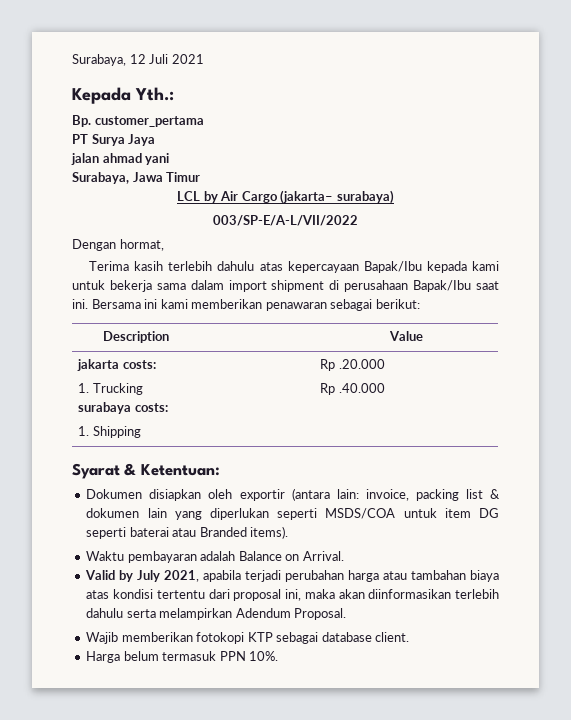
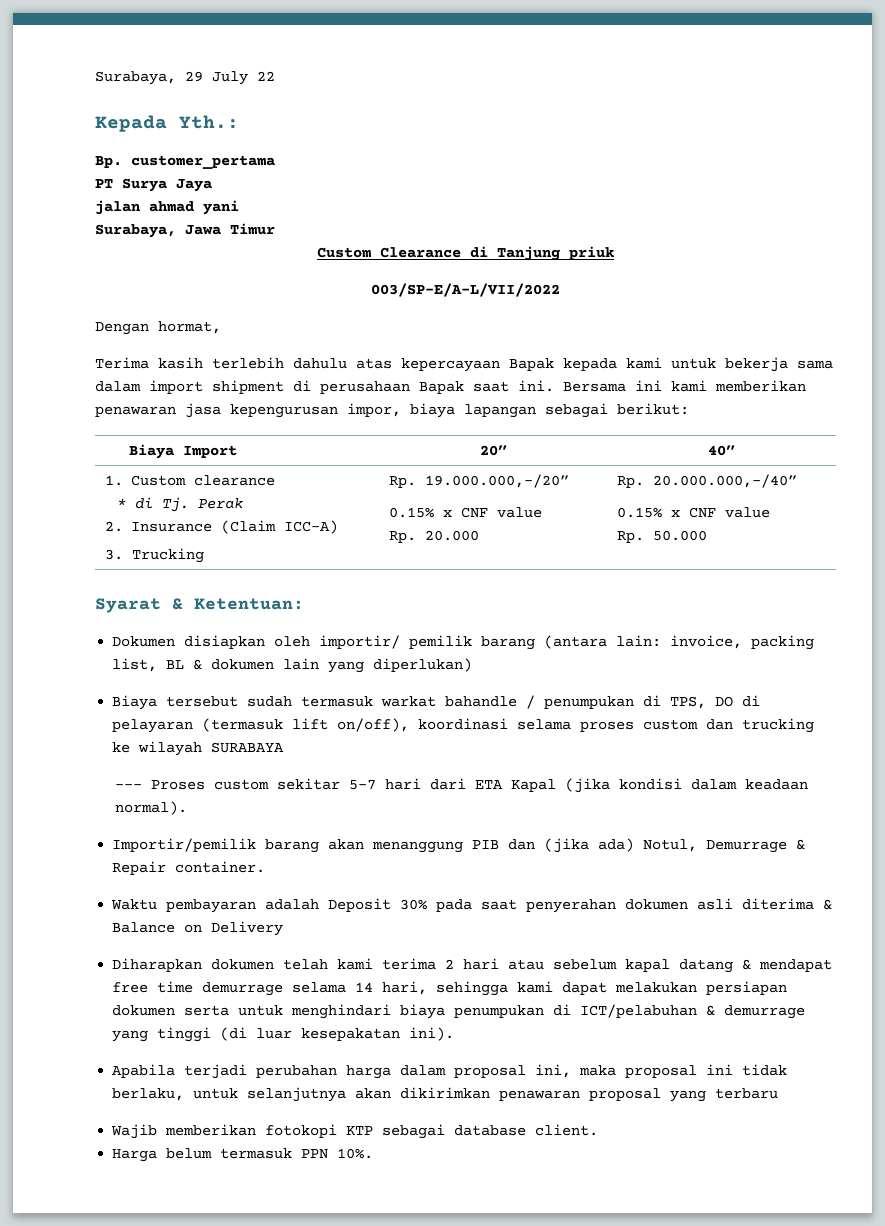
- Surabaya, 12 Juli 2021
+ Surabaya, 29 July 22
- LCL by Air Cargo (jakarta– surabaya)
+ Custom Clearance di Tanjung priuk
- Terima kasih terlebih dahulu atas kepercayaan Bapak/Ibu kepada kami untuk bekerja sama dalam import shipment di perusahaan Bapak/Ibu saat ini.
+ Terima kasih terlebih dahulu atas kepercayaan Bapak kepada kami untuk bekerja sama dalam import shipment di perusahaan Bapak saat ini.
- Bersama ini kami memberikan penawaran sebagai berikut:
- Description | Value
- jakarta costs:
- 1. Trucking
- surabaya costs:
- 1. Shipping | Rp .20.000
- Rp .40.000
+ Bersama ini kami memberikan penawaran jasa kepengurusan impor, biaya lapangan sebagai berikut:
+ Biaya Import | 20” | 40”
+ 1. Custom clearance
+ * di Tj. Perak
+ 2. Insurance (Claim ICC-A)
+ 3. Trucking | Rp. 19.000.000,-/20”
+ 0.15% x CNF value
+ Rp. 20.000 | Rp. 20.000.000,-/40”
+ 0.15% x CNF value
+ Rp. 50.000
- Dokumen disiapkan oleh exportir (antara lain: invoice, packing list & dokumen lain yang diperlukan seperti MSDS/COA untuk item DG seperti baterai atau Branded items).
- Waktu pembayaran adalah Balance on Arrival.
- Valid by July 2021, apabila terjadi perubahan harga atau tambahan biaya atas kondisi tertentu dari proposal ini, maka akan diinformasikan terlebih dahulu serta melampirkan Adendum Proposal.
+ Dokumen disiapkan oleh importir/ pemilik barang (antara lain: invoice, packing list, BL & dokumen lain yang diperlukan)
+ Biaya tersebut sudah termasuk warkat bahandle / penumpukan di TPS, DO di pelayaran (termasuk lift on/off), koordinasi selama proses custom dan trucking ke wilayah SURABAYA
+ --- Proses custom sekitar 5-7 hari dari ETA Kapal (jika kondisi dalam keadaan normal).
+ Importir/pemilik barang akan menanggung PIB dan (jika ada) Notul, Demurrage & Repair container.
+ Waktu pembayaran adalah Deposit 30% pada saat penyerahan dokumen asli diterima & Balance on Delivery
+ Diharapkan dokumen telah kami terima 2 hari atau sebelum kapal datang & mendapat free time demurrage selama 14 hari, sehingga kami dapat melakukan persiapan dokumen serta untuk menghindari biaya penumpukan di ICT/pelabuhan & demurrage yang tinggi (di luar kesepakatan ini).
+ Apabila terjadi perubahan harga dalam proposal ini, maka proposal ini tidak berlaku, untuk selanjutnya akan dikirimkan penawaran proposal yang terbaru

